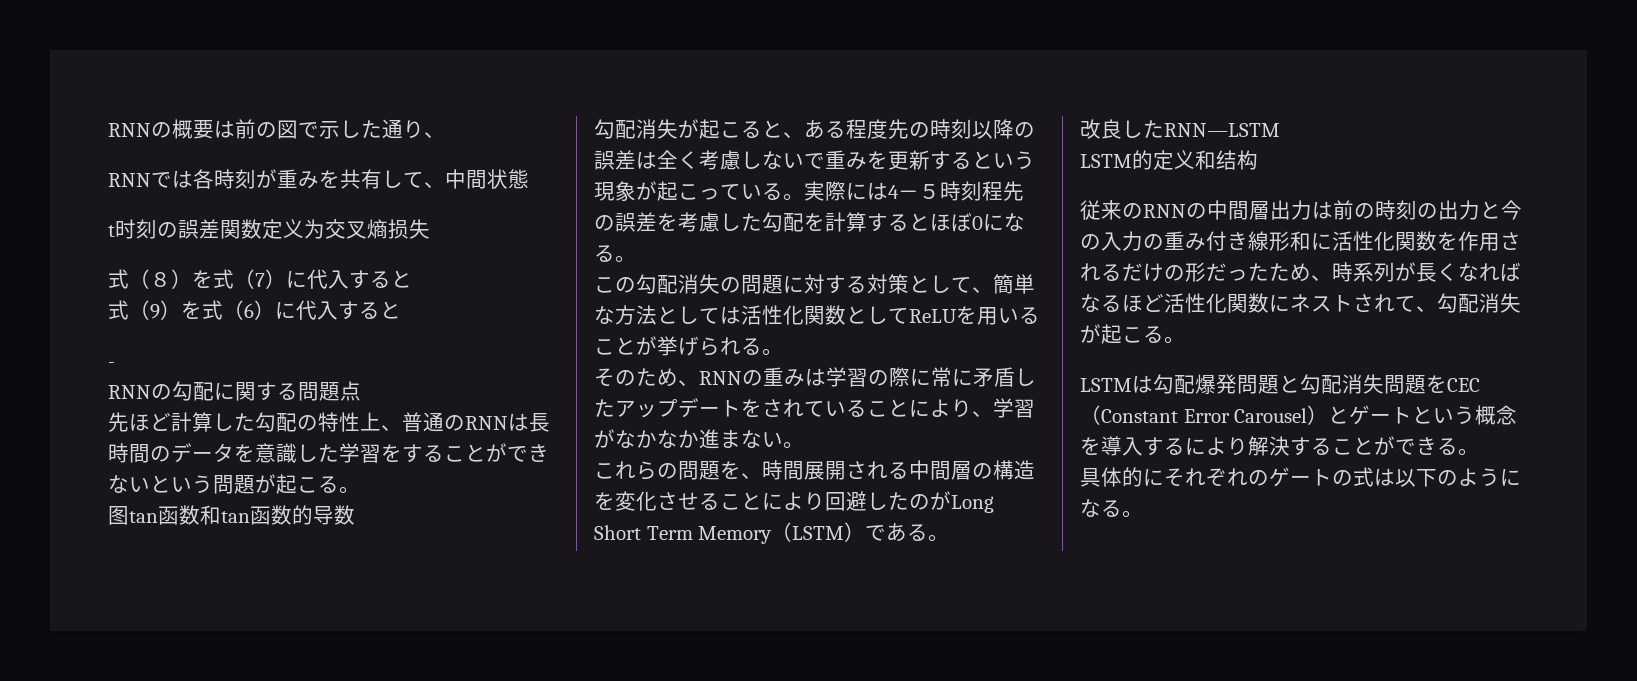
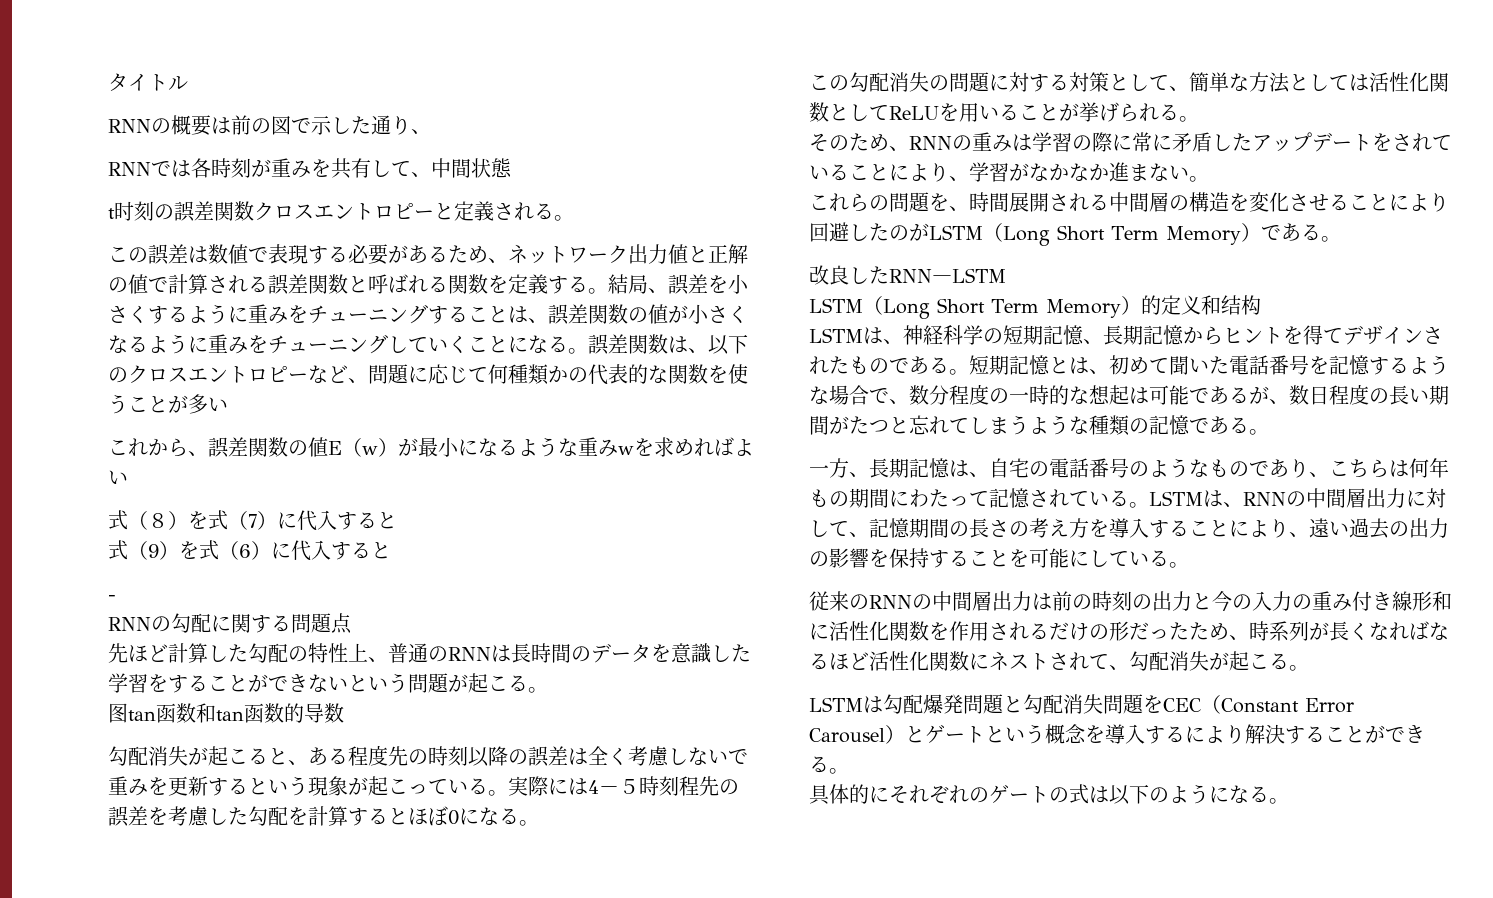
+ タイトル
- t时刻の誤差関数定义为交叉熵损失
+ t时刻の誤差関数クロスエントロピーと定義される。
+ この誤差は数値で表現する必要があるため、ネットワーク出力値と正解の値で計算される誤差関数と呼ばれる関数を定義する。結局、誤差を小さくするように重みをチューニングすることは、誤差関数の値が小さくなるように重みをチューニングしていくことになる。誤差関数は、以下のクロスエントロピーなど、問題に応じて何種類かの代表的な関数を使うことが多い
+ これから、誤差関数の値E（w）が最小になるような重みwを求めればよい
- これらの問題を、時間展開される中間層の構造を変化させることにより回避したのがLong Short Term Memory（LSTM）である。
+ これらの問題を、時間展開される中間層の構造を変化させることにより回避したのがLSTM（Long Short Term Memory）である。
- LSTM的定义和结构
+ LSTM（Long Short Term Memory）的定义和结构
+ LSTMは、神経科学の短期記憶、長期記憶からヒントを得てデザインされたものである。短期記憶とは、初めて聞いた電話番号を記憶するような場合で、数分程度の一時的な想起は可能であるが、数日程度の長い期間がたつと忘れてしまうような種類の記憶である。
+ 一方、長期記憶は、自宅の電話番号のようなものであり、こちらは何年もの期間にわたって記憶されている。LSTMは、RNNの中間層出力に対して、記憶期間の長さの考え方を導入することにより、遠い過去の出力の影響を保持することを可能にしている。

